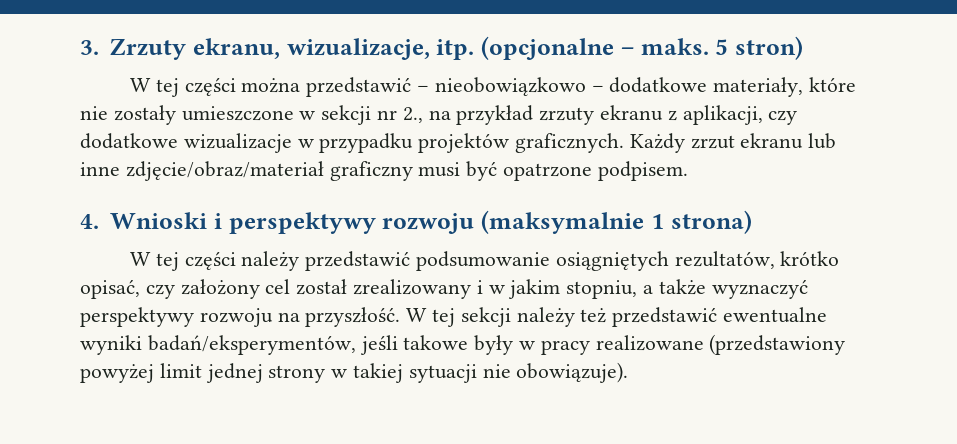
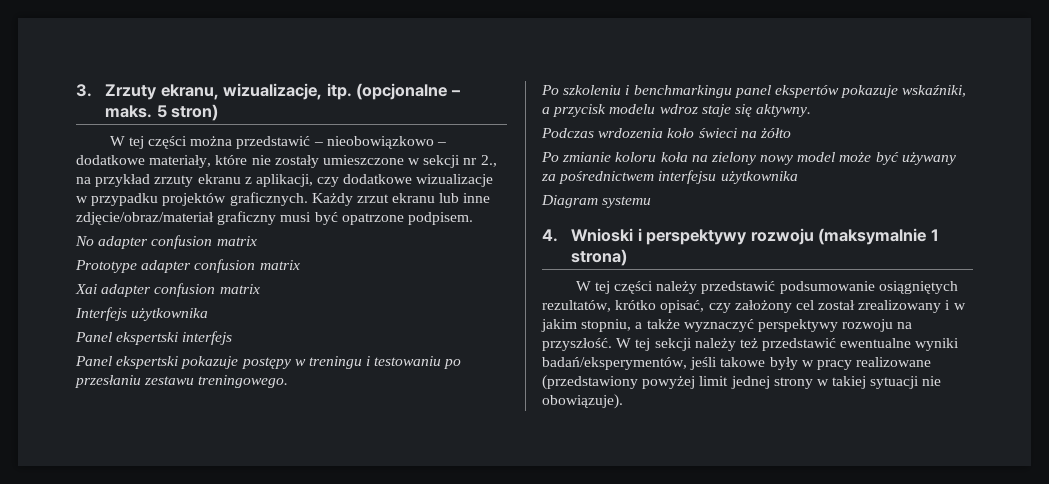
+ No adapter confusion matrix
+ Prototype adapter confusion matrix
+ Xai adapter confusion matrix
+ Interfejs użytkownika
+ Panel ekspertski interfejs
+ Panel ekspertski pokazuje postępy w treningu i testowaniu po przesłaniu zestawu treningowego.
+ Po szkoleniu i benchmarkingu panel ekspertów pokazuje wskaźniki, a przycisk modelu wdroz staje się aktywny.
+ Podczas wrdozenia koło świeci na żółto
+ Po zmianie koloru koła na zielony nowy model może być używany za pośrednictwem interfejsu użytkownika
+ Diagram systemu

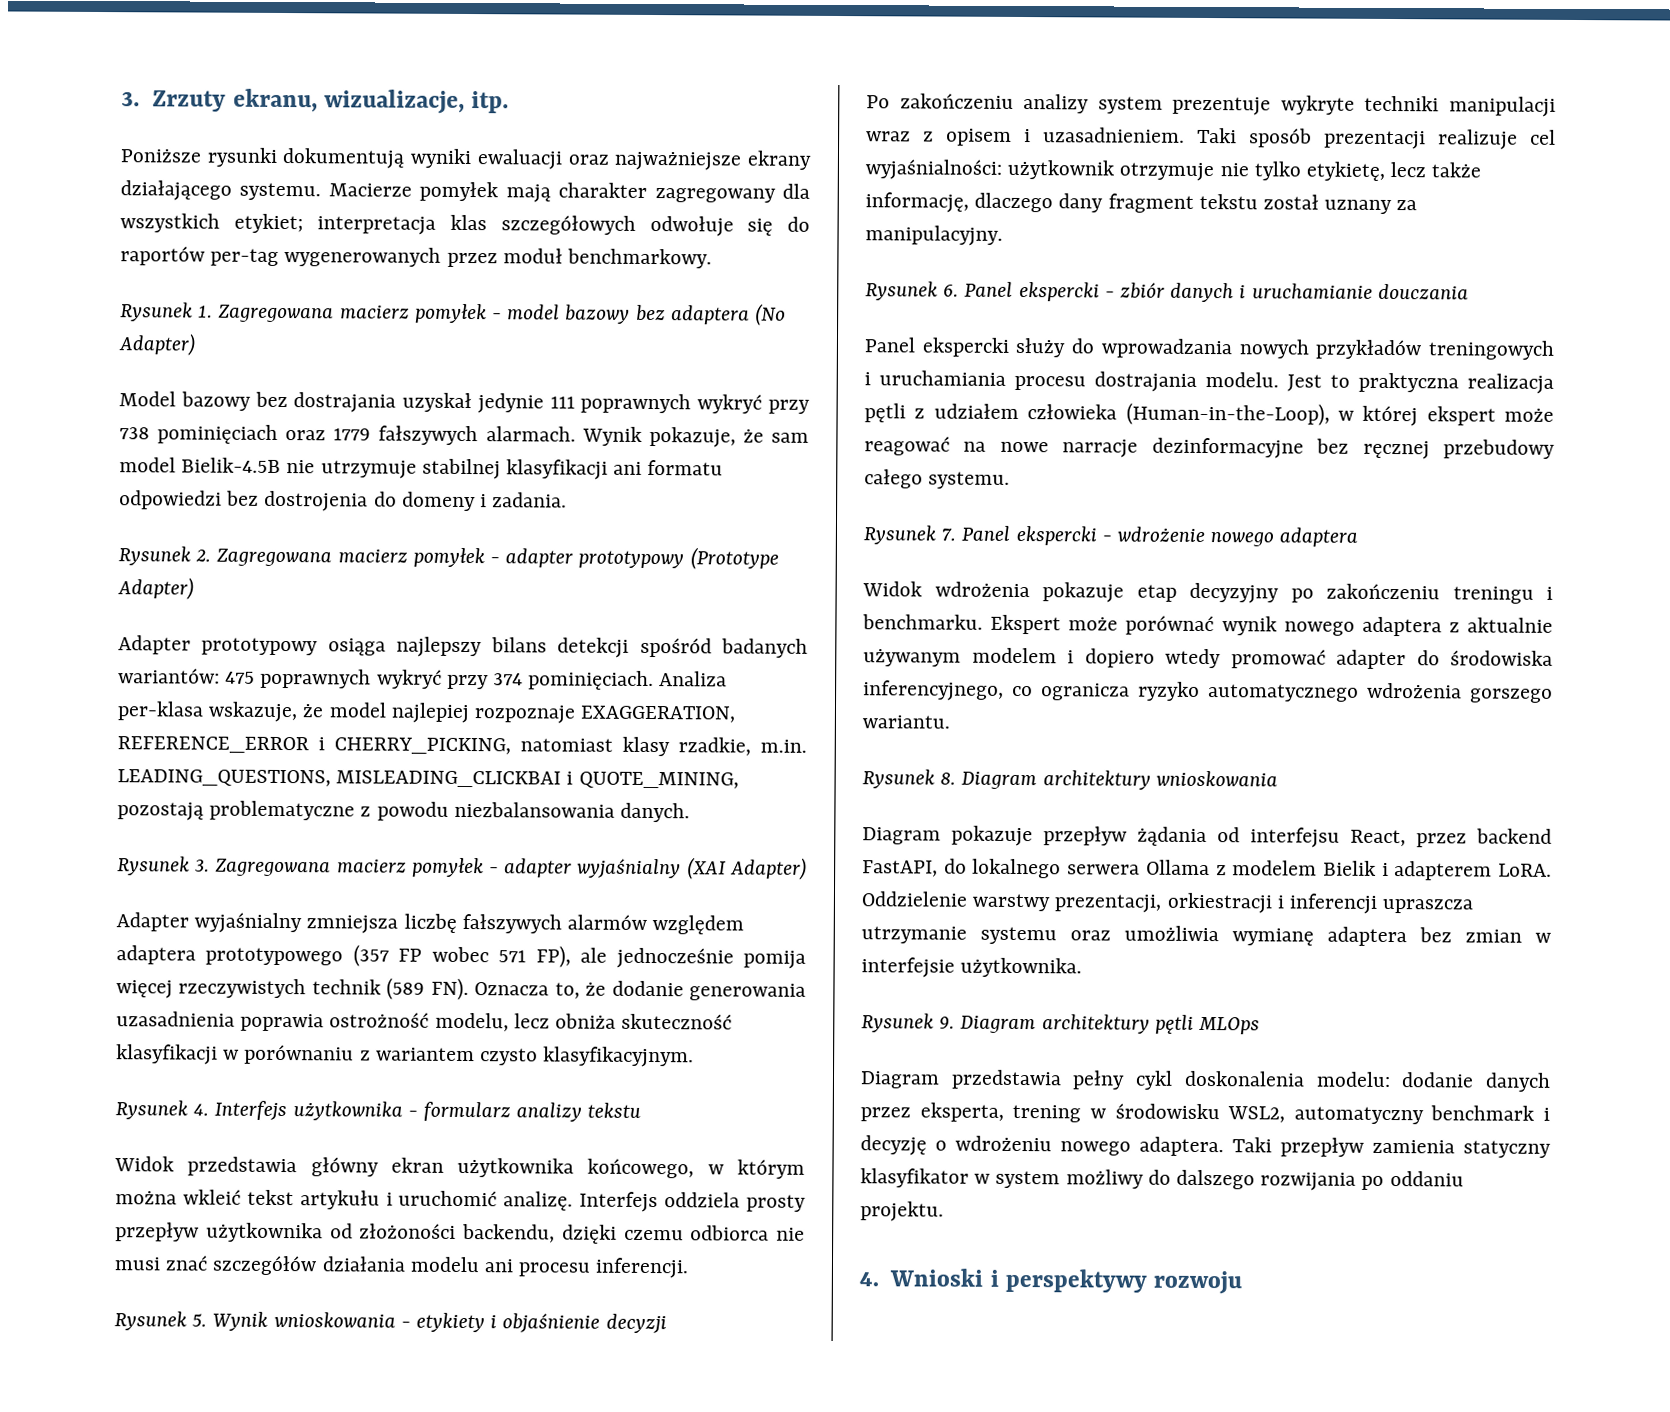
- 3. Zrzuty ekranu, wizualizacje, itp. (opcjonalne – maks. 5 stron)
- W tej części można przedstawić – nieobowiązkowo – dodatkowe materiały, które nie zostały umieszczone w sekcji nr 2., na przykład zrzuty ekranu z aplikacji, czy dodatkowe wizualizacje w przypadku projektów graficznych. Każdy zrzut ekranu lub inne zdjęcie/obraz/materiał graficzny musi być opatrzone podpisem.
- No adapter confusion matrix
- Prototype adapter confusion matrix
- Xai adapter confusion matrix
- Interfejs użytkownika
- Panel ekspertski interfejs
- Panel ekspertski pokazuje postępy w treningu i testowaniu po przesłaniu zestawu treningowego.
- Po szkoleniu i benchmarkingu panel ekspertów pokazuje wskaźniki, a przycisk modelu wdroz staje się aktywny.
- Podczas wrdozenia koło świeci na żółto
- Po zmianie koloru koła na zielony nowy model może być używany za pośrednictwem interfejsu użytkownika
- Diagram systemu
+ 3. Zrzuty ekranu, wizualizacje, itp.
+ Poniższe rysunki dokumentują wyniki ewaluacji oraz najważniejsze ekrany działającego systemu. Macierze pomyłek mają charakter zagregowany dla wszystkich etykiet; interpretacja klas szczegółowych odwołuje się do raportów per-tag wygenerowanych przez moduł benchmarkowy.
+ Rysunek 1. Zagregowana macierz pomyłek - model bazowy bez adaptera (No Adapter)
+ Model bazowy bez dostrajania uzyskał jedynie 111 poprawnych wykryć przy 738 pominięciach oraz 1779 fałszywych alarmach. Wynik pokazuje, że sam model Bielik-4.5B nie utrzymuje stabilnej klasyfikacji ani formatu odpowiedzi bez dostrojenia do domeny i zadania.
+ Rysunek 2. Zagregowana macierz pomyłek - adapter prototypowy (Prototype Adapter)
+ Adapter prototypowy osiąga najlepszy bilans detekcji spośród badanych wariantów: 475 poprawnych wykryć przy 374 pominięciach. Analiza per-klasa wskazuje, że model najlepiej rozpoznaje EXAGGERATION, REFERENCE_ERROR i CHERRY_PICKING, natomiast klasy rzadkie, m.in. LEADING_QUESTIONS, MISLEADING_CLICKBAI i QUOTE_MINING, pozostają problematyczne z powodu niezbalansowania danych.
+ Rysunek 3. Zagregowana macierz pomyłek - adapter wyjaśnialny (XAI Adapter)
+ Adapter wyjaśnialny zmniejsza liczbę fałszywych alarmów względem adaptera prototypowego (357 FP wobec 571 FP), ale jednocześnie pomija więcej rzeczywistych technik (589 FN). Oznacza to, że dodanie generowania uzasadnienia poprawia ostrożność modelu, lecz obniża skuteczność klasyfikacji w porównaniu z wariantem czysto klasyfikacyjnym.
+ Rysunek 4. Interfejs użytkownika - formularz analizy tekstu
+ Widok przedstawia główny ekran użytkownika końcowego, w którym można wkleić tekst artykułu i uruchomić analizę. Interfejs oddziela prosty przepływ użytkownika od złożoności backendu, dzięki czemu odbiorca nie musi znać szczegółów działania modelu ani procesu inferencji.
+ Rysunek 5. Wynik wnioskowania - etykiety i objaśnienie decyzji
+ Po zakończeniu analizy system prezentuje wykryte techniki manipulacji wraz z opisem i uzasadnieniem. Taki sposób prezentacji realizuje cel wyjaśnialności: użytkownik otrzymuje nie tylko etykietę, lecz także informację, dlaczego dany fragment tekstu został uznany za manipulacyjny.
+ Rysunek 6. Panel ekspercki - zbiór danych i uruchamianie douczania
+ Panel ekspercki służy do wprowadzania nowych przykładów treningowych i uruchamiania procesu dostrajania modelu. Jest to praktyczna realizacja pętli z udziałem człowieka (Human-in-the-Loop), w której ekspert może reagować na nowe narracje dezinformacyjne bez ręcznej przebudowy całego systemu.
+ Rysunek 7. Panel ekspercki - wdrożenie nowego adaptera
+ Widok wdrożenia pokazuje etap decyzyjny po zakończeniu treningu i benchmarku. Ekspert może porównać wynik nowego adaptera z aktualnie używanym modelem i dopiero wtedy promować adapter do środowiska inferencyjnego, co ogranicza ryzyko automatycznego wdrożenia gorszego wariantu.
+ Rysunek 8. Diagram architektury wnioskowania
+ Diagram pokazuje przepływ żądania od interfejsu React, przez backend FastAPI, do lokalnego serwera Ollama z modelem Bielik i adapterem LoRA. Oddzielenie warstwy prezentacji, orkiestracji i inferencji upraszcza utrzymanie systemu oraz umożliwia wymianę adaptera bez zmian w interfejsie użytkownika.
+ Rysunek 9. Diagram architektury pętli MLOps
+ Diagram przedstawia pełny cykl doskonalenia modelu: dodanie danych przez eksperta, trening w środowisku WSL2, automatyczny benchmark i decyzję o wdrożeniu nowego adaptera. Taki przepływ zamienia statyczny klasyfikator w system możliwy do dalszego rozwijania po oddaniu projektu.
- 4. Wnioski i perspektywy rozwoju (maksymalnie 1 strona)
- W tej części należy przedstawić podsumowanie osiągniętych rezultatów, krótko opisać, czy założony cel został zrealizowany i w jakim stopniu, a także wyznaczyć perspektywy rozwoju na przyszłość. W tej sekcji należy też przedstawić ewentualne wyniki badań/eksperymentów, jeśli takowe były w pracy realizowane (przedstawiony powyżej limit jednej strony w takiej sytuacji nie obowiązuje).
+ 4. Wnioski i perspektywy rozwoju

